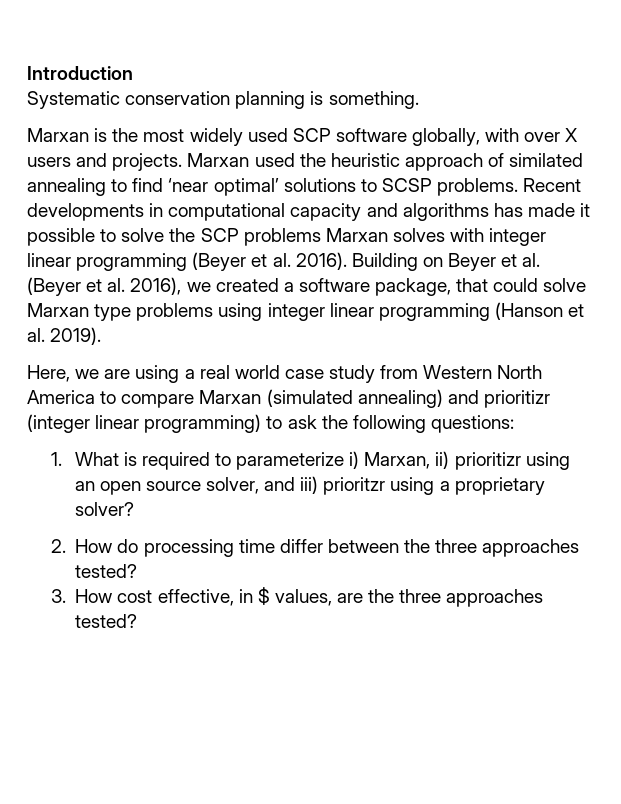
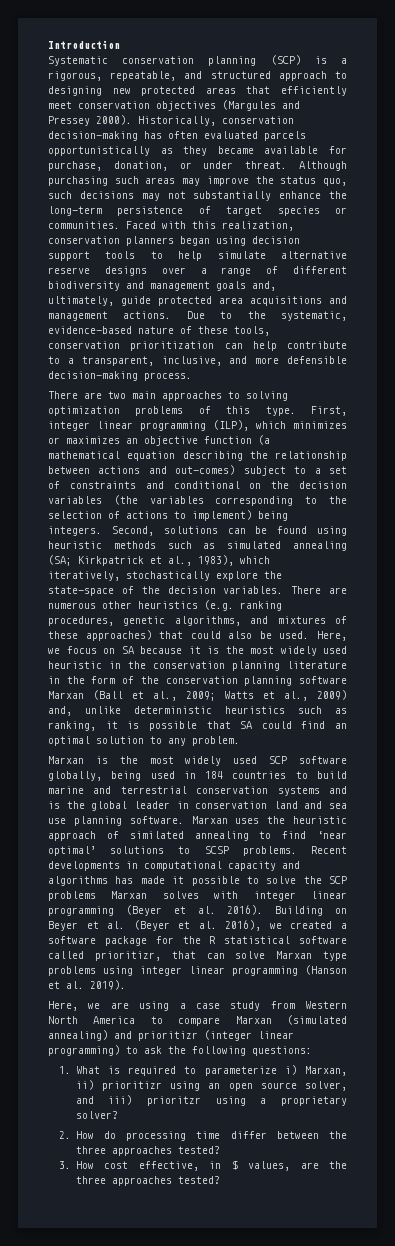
- Systematic conservation planning is something.
+ Systematic conservation planning (SCP) is a rigorous, repeatable, and structured approach to designing new protected areas that efficiently meet conservation objectives (Margules and Pressey 2000). Historically, conservation decision-making has often evaluated parcels opportunistically as they became available for purchase, donation, or under threat. Although purchasing such areas may improve the status quo, such decisions may not substantially enhance the long-term persistence of target species or communities. Faced with this realization, conservation planners began using decision support tools to help simulate alternative reserve designs over a range of different biodiversity and management goals and, ultimately, guide protected area acquisitions and management actions. Due to the systematic, evidence-based nature of these tools, conservation prioritization can help contribute to a transparent, inclusive, and more defensible decision-making process.
+ There are two main approaches to solving optimization problems of this type. First, integer linear programming (ILP), which minimizes or maximizes an objective function (a mathematical equation describing the relationship between actions and out-comes) subject to a set of constraints and conditional on the decision variables (the variables corresponding to the selection of actions to implement) being integers. Second, solutions can be found using heuristic methods such as simulated annealing (SA; Kirkpatrick et al., 1983), which iteratively, stochastically explore the state-space of the decision variables. There are numerous other heuristics (e.g. ranking procedures, genetic algorithms, and mixtures of these approaches) that could also be used. Here, we focus on SA because it is the most widely used heuristic in the conservation planning literature in the form of the conservation planning software Marxan (Ball et al., 2009; Watts et al., 2009) and, unlike deterministic heuristics such as ranking, it is possible that SA could find an optimal solution to any problem.
- Marxan is the most widely used SCP software globally, with over X users and projects. Marxan used the heuristic approach of similated annealing to find ‘near optimal’ solutions to SCSP problems.
+ Marxan is the most widely used SCP software globally, being used in 184 countries to build marine and terrestrial conservation systems and is the global leader in conservation land and sea use planning software. Marxan uses the heuristic approach of similated annealing to find ‘near optimal’ solutions to SCSP problems.
- Building on Beyer et al. (Beyer et al. 2016), we created a software package, that could solve Marxan type problems using integer linear programming (Hanson et al. 2019).
+ Building on Beyer et al. (Beyer et al. 2016), we created a software package for the R statistical software called prioritizr, that can solve Marxan type problems using integer linear programming (Hanson et al. 2019).
- Here, we are using a real world case study from Western North America to compare Marxan (simulated annealing) and prioritizr (integer linear programming) to ask the following questions:
+ Here, we are using a case study from Western North America to compare Marxan (simulated annealing) and prioritizr (integer linear programming) to ask the following questions:

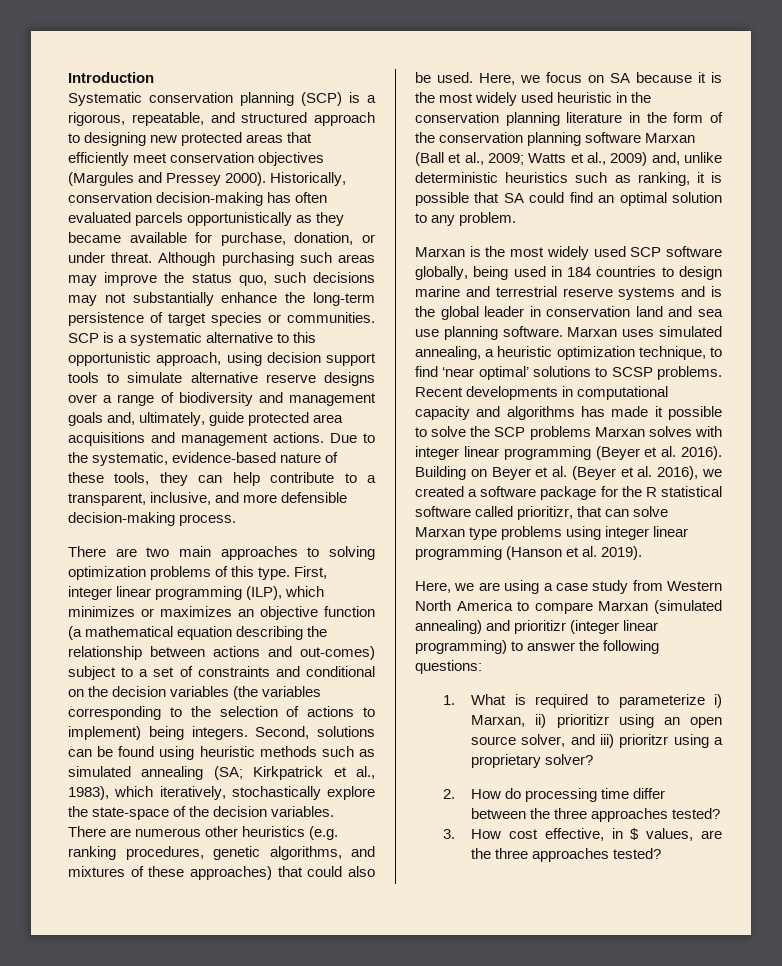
- Faced with this realization, conservation planners began using decision support tools to help simulate alternative reserve designs over a range of different biodiversity and management goals and, ultimately, guide protected area acquisitions and management actions.
+ SCP is a systematic alternative to this opportunistic approach, using decision support tools to simulate alternative reserve designs over a range of biodiversity and management goals and, ultimately, guide protected area acquisitions and management actions.
- Due to the systematic, evidence-based nature of these tools, conservation prioritization can help contribute to a transparent, inclusive, and more defensible decision-making process.
+ Due to the systematic, evidence-based nature of these tools, they can help contribute to a transparent, inclusive, and more defensible decision-making process.
- Marxan is the most widely used SCP software globally, being used in 184 countries to build marine and terrestrial conservation systems and is the global leader in conservation land and sea use planning software.
+ Marxan is the most widely used SCP software globally, being used in 184 countries to design marine and terrestrial reserve systems and is the global leader in conservation land and sea use planning software.
- Marxan uses the heuristic approach of similated annealing to find ‘near optimal’ solutions to SCSP problems.
+ Marxan uses simulated annealing, a heuristic optimization technique, to find ‘near optimal’ solutions to SCSP problems.
- Here, we are using a case study from Western North America to compare Marxan (simulated annealing) and prioritizr (integer linear programming) to ask the following questions:
+ Here, we are using a case study from Western North America to compare Marxan (simulated annealing) and prioritizr (integer linear programming) to answer the following questions:

